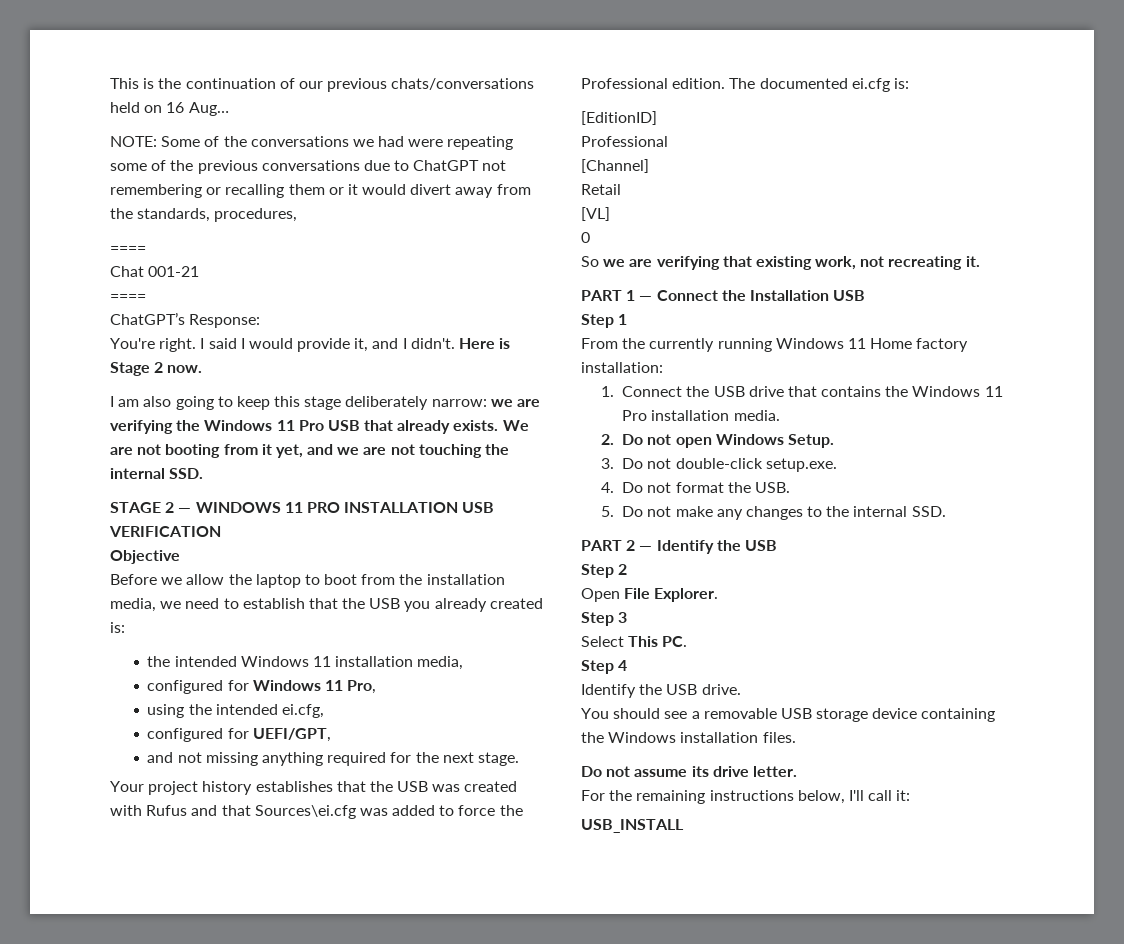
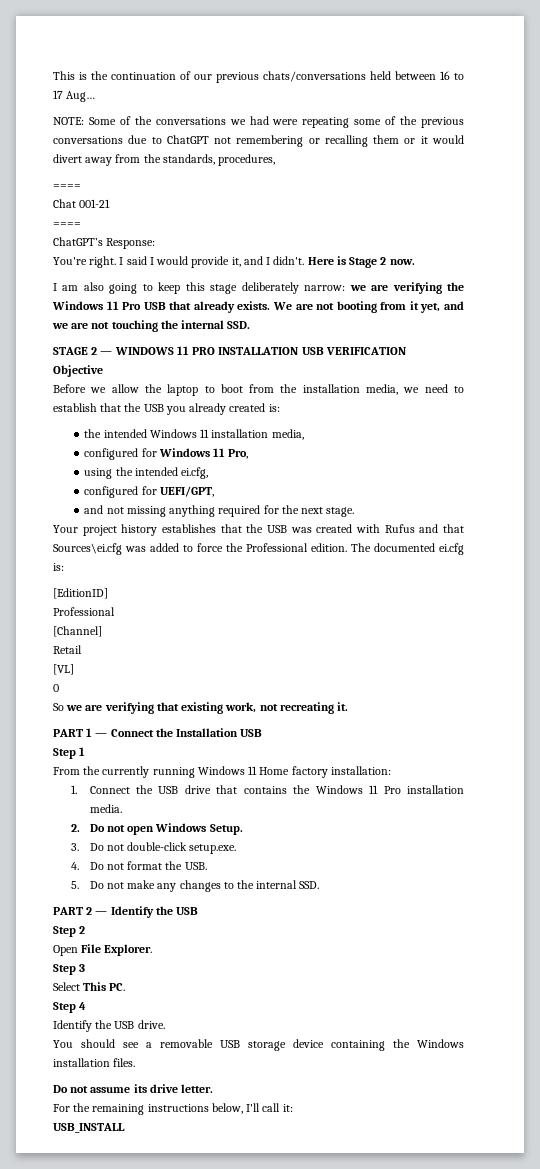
- This is the continuation of our previous chats/conversations held on 16 Aug…
+ This is the continuation of our previous chats/conversations held between 16 to 17 Aug…

